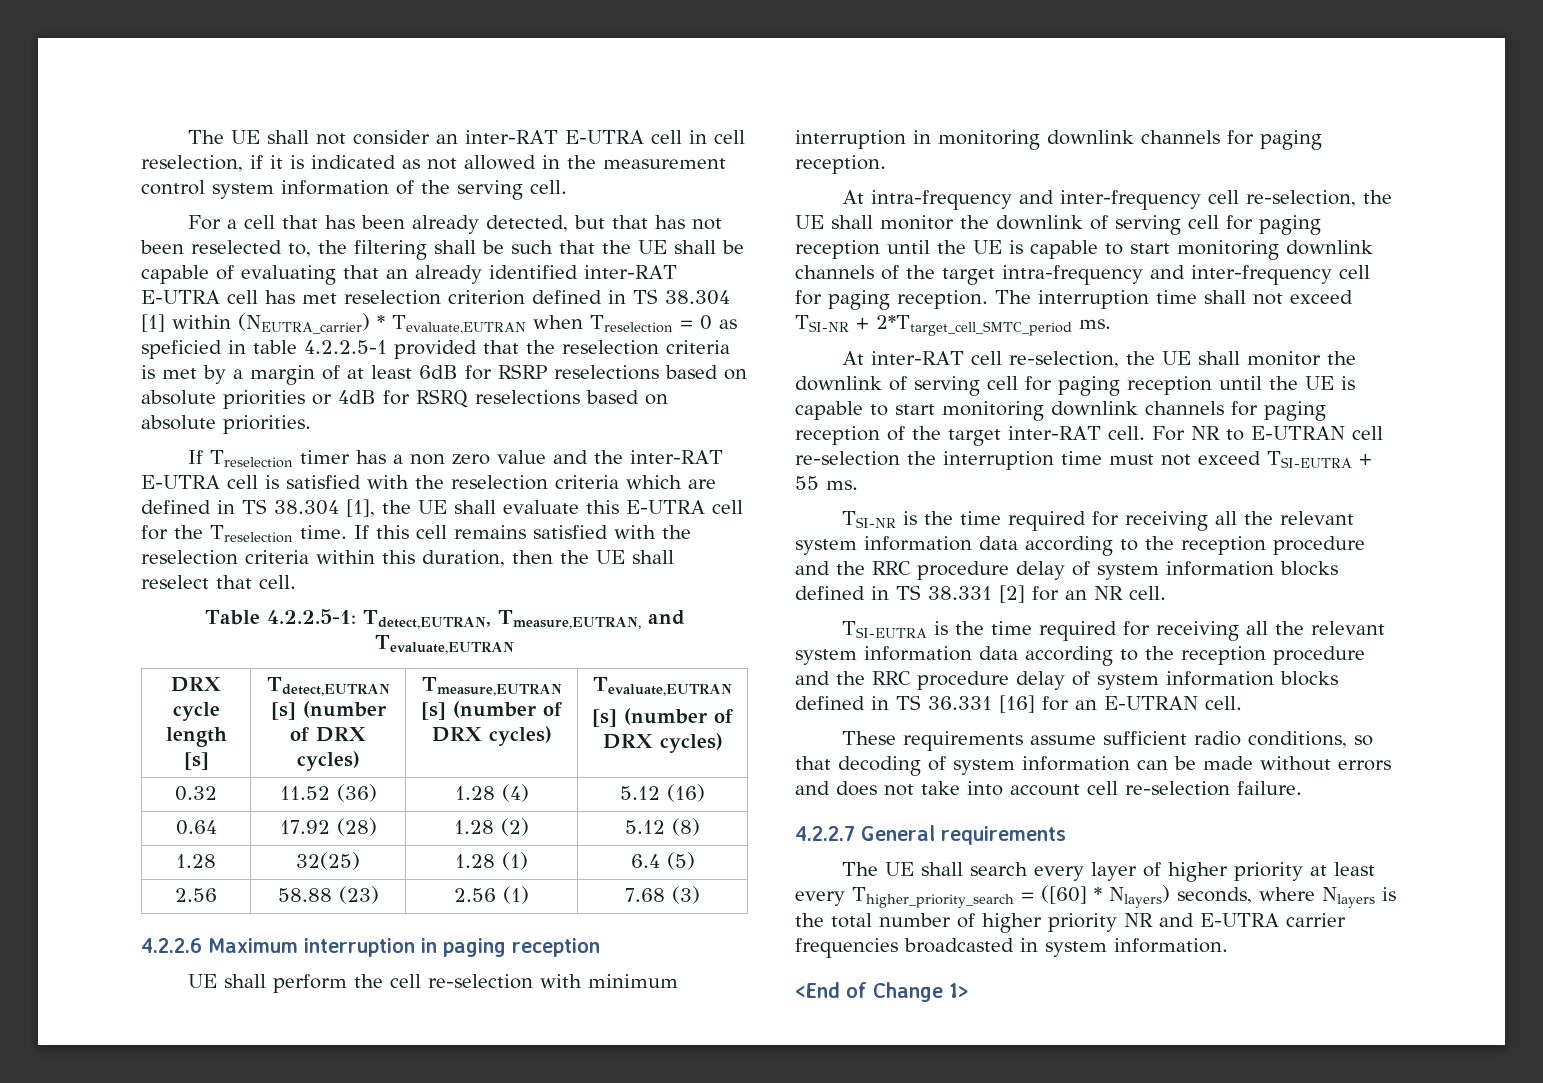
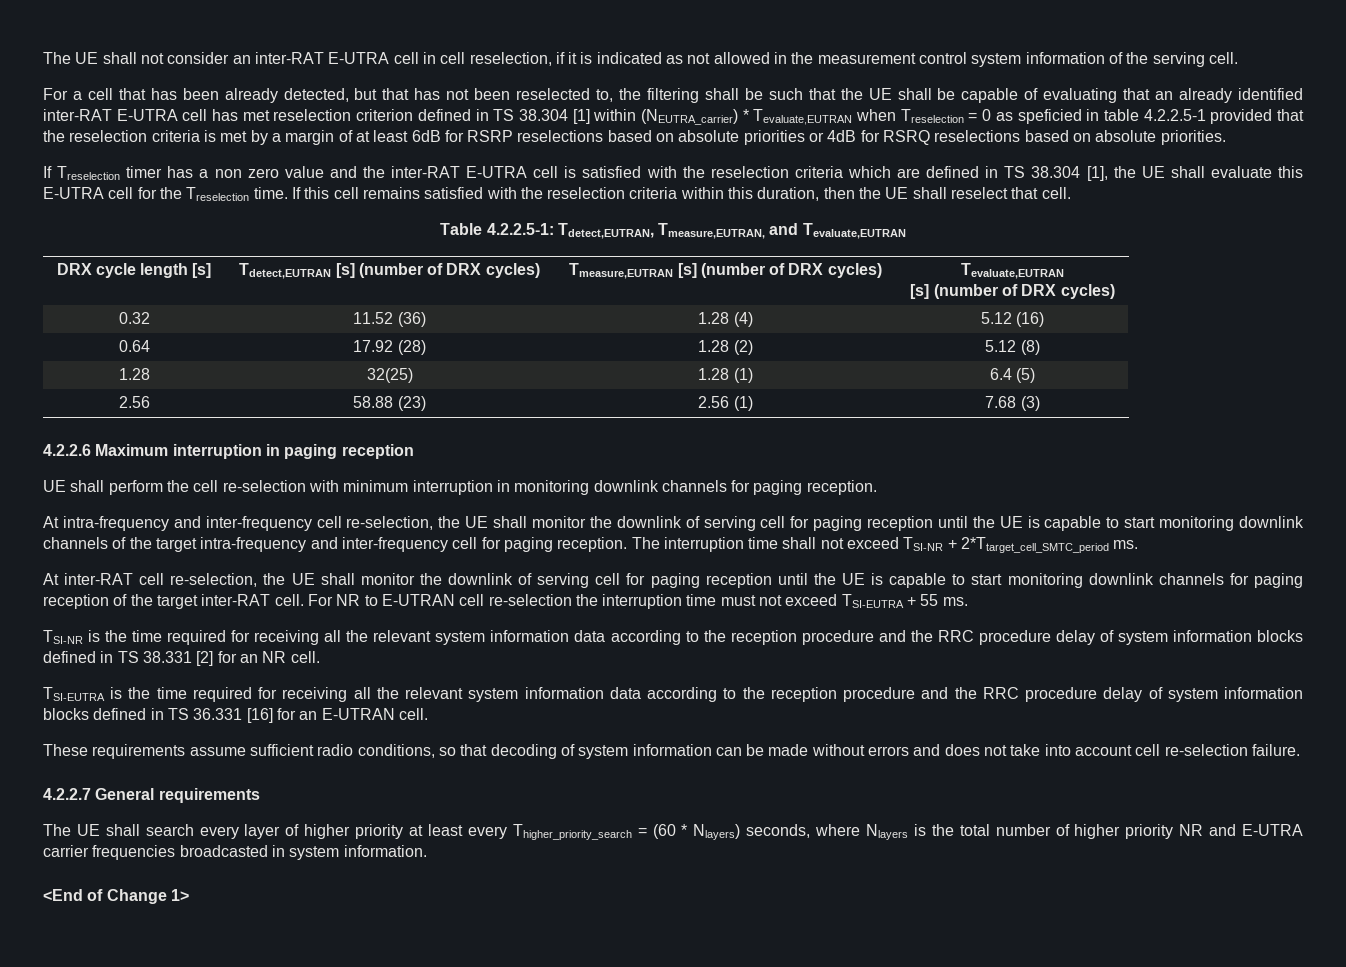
- The UE shall search every layer of higher priority at least every Thigher_priority_search = ([60] * Nlayers) seconds, where Nlayers is the total number of higher priority NR and E-UTRA carrier frequencies broadcasted in system information.
+ The UE shall search every layer of higher priority at least every Thigher_priority_search = (60 * Nlayers) seconds, where Nlayers is the total number of higher priority NR and E-UTRA carrier frequencies broadcasted in system information.

